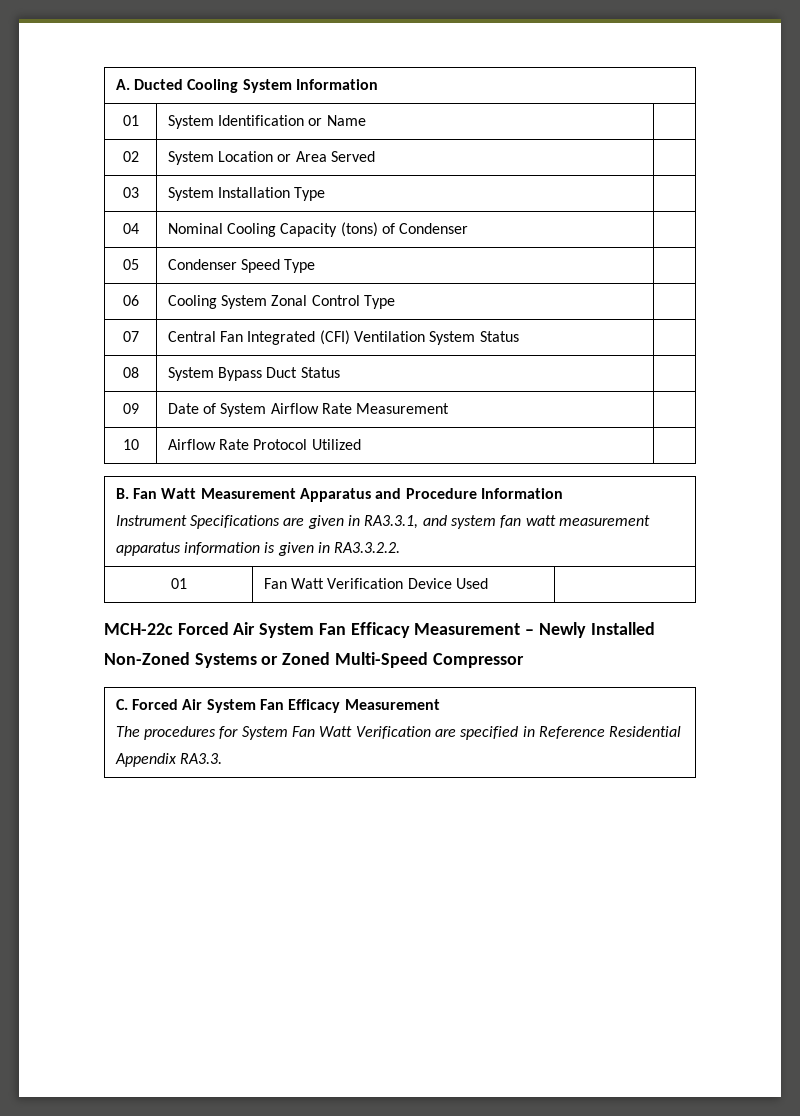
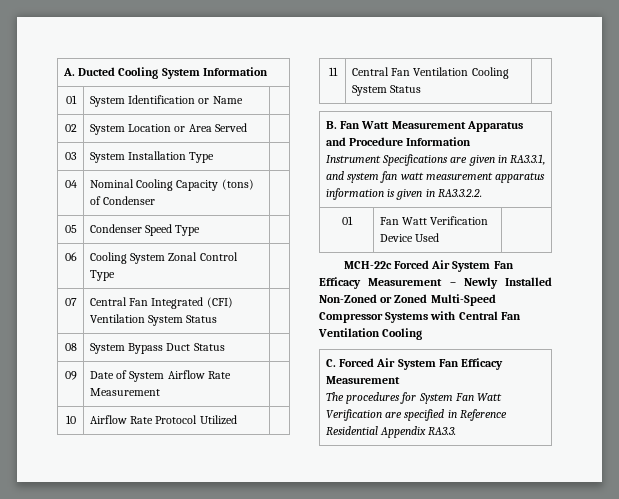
+ 11 | Central Fan Ventilation Cooling System Status |
- MCH-22c Forced Air System Fan Efficacy Measurement – Newly Installed Non-Zoned Systems or Zoned Multi-Speed Compressor
+ MCH-22c Forced Air System Fan Efficacy Measurement – Newly Installed Non-Zoned or Zoned Multi-Speed Compressor Systems with Central Fan Ventilation Cooling

